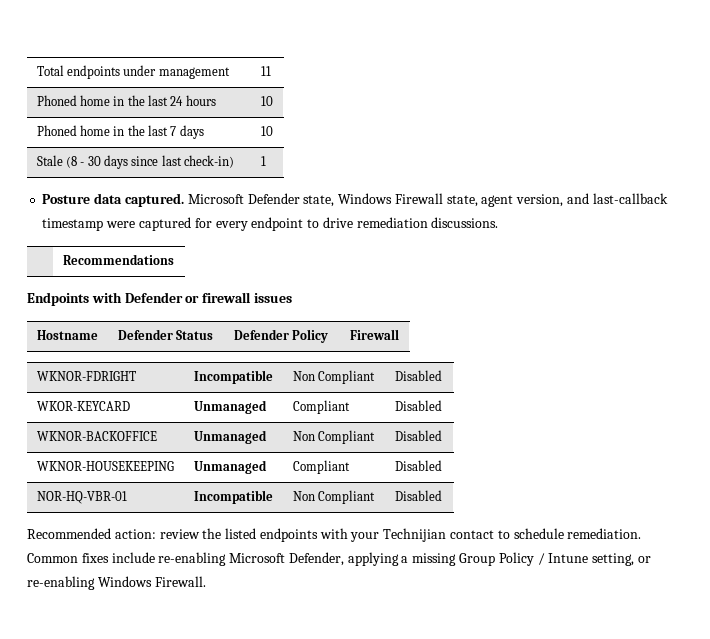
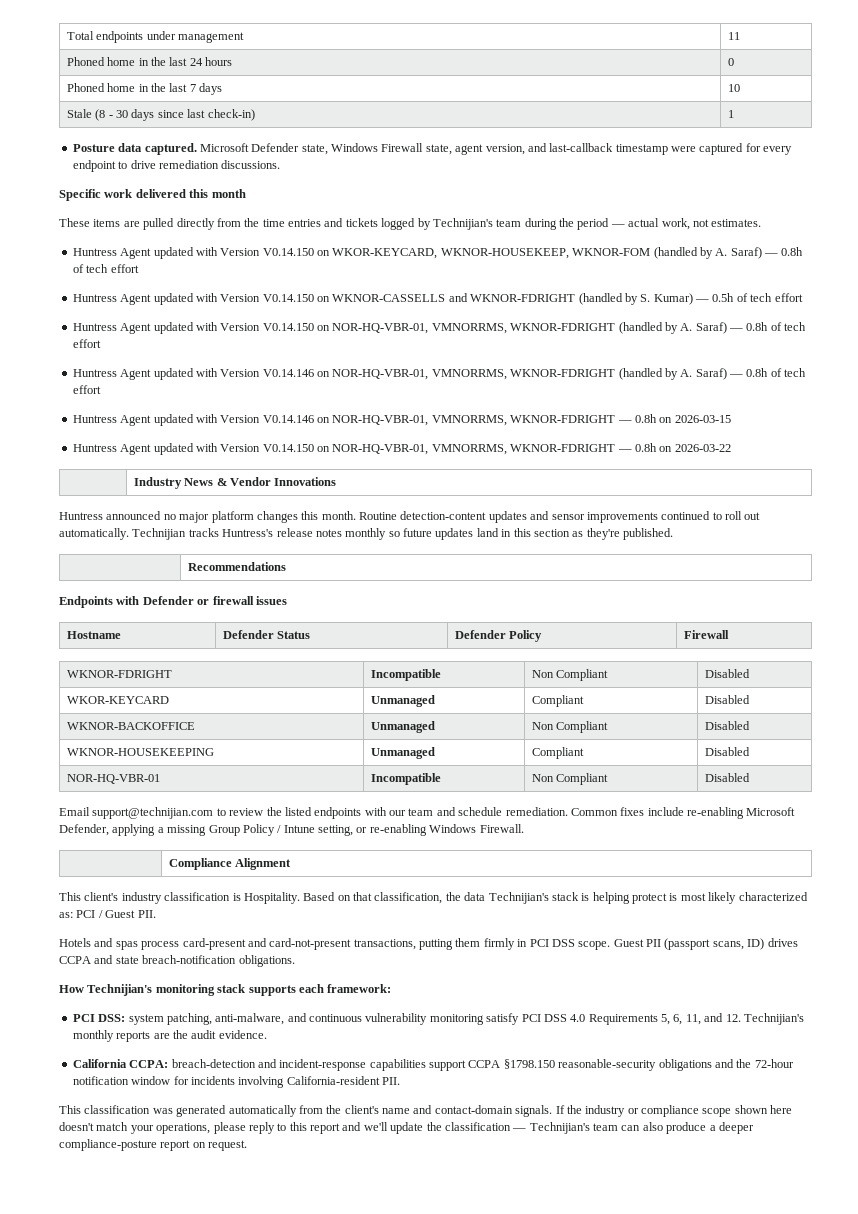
- Phoned home in the last 24 hours | 10
+ Phoned home in the last 24 hours | 0
+ Specific work delivered this month
+ These items are pulled directly from the time entries and tickets logged by Technijian's team during the period — actual work, not estimates.
+ Huntress Agent updated with Version V0.14.150 on WKOR-KEYCARD, WKNOR-HOUSEKEEP, WKNOR-FOM (handled by A. Saraf) — 0.8h of tech effort
+ Huntress Agent updated with Version V0.14.150 on WKNOR-CASSELLS and WKNOR-FDRIGHT (handled by S. Kumar) — 0.5h of tech effort
+ Huntress Agent updated with Version V0.14.150 on NOR-HQ-VBR-01, VMNORRMS, WKNOR-FDRIGHT (handled by A. Saraf) — 0.8h of tech effort
+ Huntress Agent updated with Version V0.14.146 on NOR-HQ-VBR-01, VMNORRMS, WKNOR-FDRIGHT (handled by A. Saraf) — 0.8h of tech effort
+ Huntress Agent updated with Version V0.14.146 on NOR-HQ-VBR-01, VMNORRMS, WKNOR-FDRIGHT — 0.8h on 2026-03-15
+ Huntress Agent updated with Version V0.14.150 on NOR-HQ-VBR-01, VMNORRMS, WKNOR-FDRIGHT — 0.8h on 2026-03-22
+ | Industry News & Vendor Innovations
+ Huntress announced no major platform changes this month. Routine detection-content updates and sensor improvements continued to roll out automatically. Technijian tracks Huntress's release notes monthly so future updates land in this section as they're published.
- Recommended action: review the listed endpoints with your Technijian contact to schedule remediation.
+ Email support@technijian.com to review the listed endpoints with our team and schedule remediation.
+ | Compliance Alignment
+ This client's industry classification is Hospitality. Based on that classification, the data Technijian's stack is helping protect is most likely characterized as: PCI / Guest PII.
+ Hotels and spas process card-present and card-not-present transactions, putting them firmly in PCI DSS scope. Guest PII (passport scans, ID) drives CCPA and state breach-notification obligations.
+ How Technijian's monitoring stack supports each framework:
+ PCI DSS: system patching, anti-malware, and continuous vulnerability monitoring satisfy PCI DSS 4.0 Requirements 5, 6, 11, and 12. Technijian's monthly reports are the audit evidence.
+ California CCPA: breach-detection and incident-response capabilities support CCPA §1798.150 reasonable-security obligations and the 72-hour notification window for incidents involving California-resident PII.
+ This classification was generated automatically from the client's name and contact-domain signals. If the industry or compliance scope shown here doesn't match your operations, please reply to this report and we'll update the classification — Technijian's team can also produce a deeper compliance-posture report on request.

